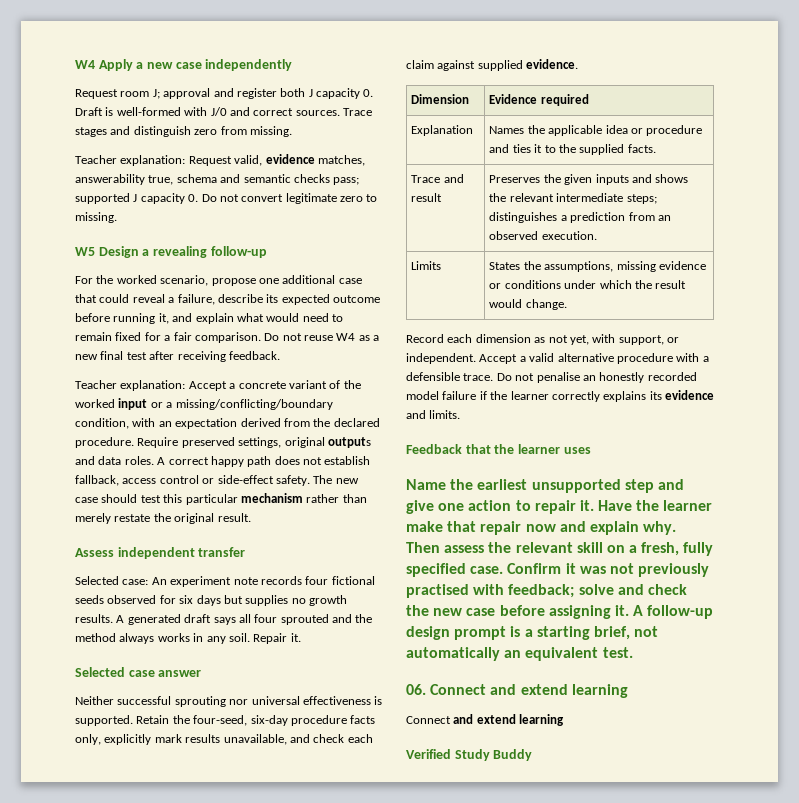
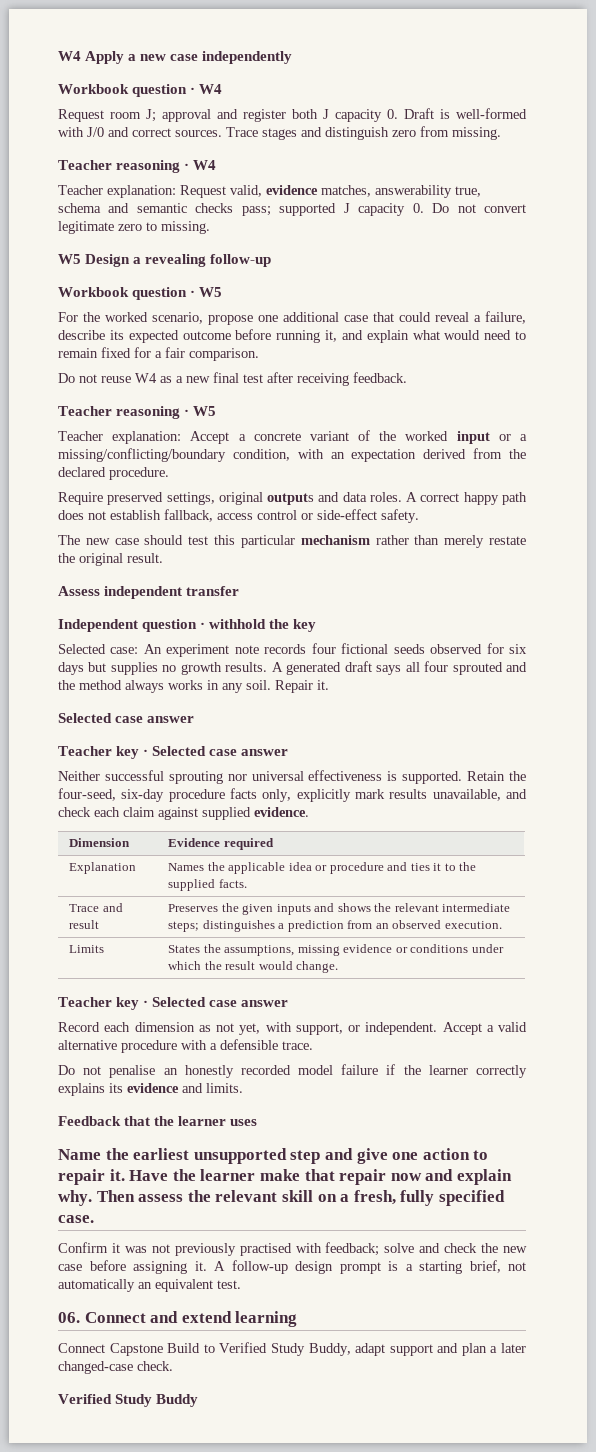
+ Workbook question · W4
+ Teacher reasoning · W4
+ Workbook question · W5
- For the worked scenario, propose one additional case that could reveal a failure, describe its expected outcome before running it, and explain what would need to remain fixed for a fair comparison. Do not reuse W4 as a new final test after receiving feedback.
+ For the worked scenario, propose one additional case that could reveal a failure, describe its expected outcome before running it, and explain what would need to remain fixed for a fair comparison.
+ Do not reuse W4 as a new final test after receiving feedback.
+ Teacher reasoning · W5
- Teacher explanation: Accept a concrete variant of the worked input or a missing/conflicting/boundary condition, with an expectation derived from the declared procedure. Require preserved settings, original outputs and data roles.
+ Teacher explanation: Accept a concrete variant of the worked input or a missing/conflicting/boundary condition, with an expectation derived from the declared procedure.
+ Require preserved settings, original outputs and data roles.
- A correct happy path does not establish fallback, access control or side-effect safety. The new case should test this particular mechanism rather than merely restate the original result.
+ A correct happy path does not establish fallback, access control or side-effect safety.
+ The new case should test this particular mechanism rather than merely restate the original result.
+ Independent question · withhold the key
  Repair it.
  Selected case answer
+ Teacher key · Selected case answer
  Limits | States the assumptions, missing evidence or conditions under which the result would change.
+ Teacher key · Selected case answer
- Accept a valid alternative procedure with a defensible trace. Do not penalise an honestly recorded model failure if the learner correctly explains its evidence and limits.
+ Accept a valid alternative procedure with a defensible trace.
+ Do not penalise an honestly recorded model failure if the learner correctly explains its evidence and limits.
- Then assess the relevant skill on a fresh, fully specified case. Confirm it was not previously practised with feedback; solve and check the new case before assigning it.
+ Then assess the relevant skill on a fresh, fully specified case.
+ Confirm it was not previously practised with feedback; solve and check the new case before assigning it.
  06. Connect and extend learning
- Connect and extend learning
+ Connect Capstone Build to Verified Study Buddy, adapt support and plan a later changed-case check.

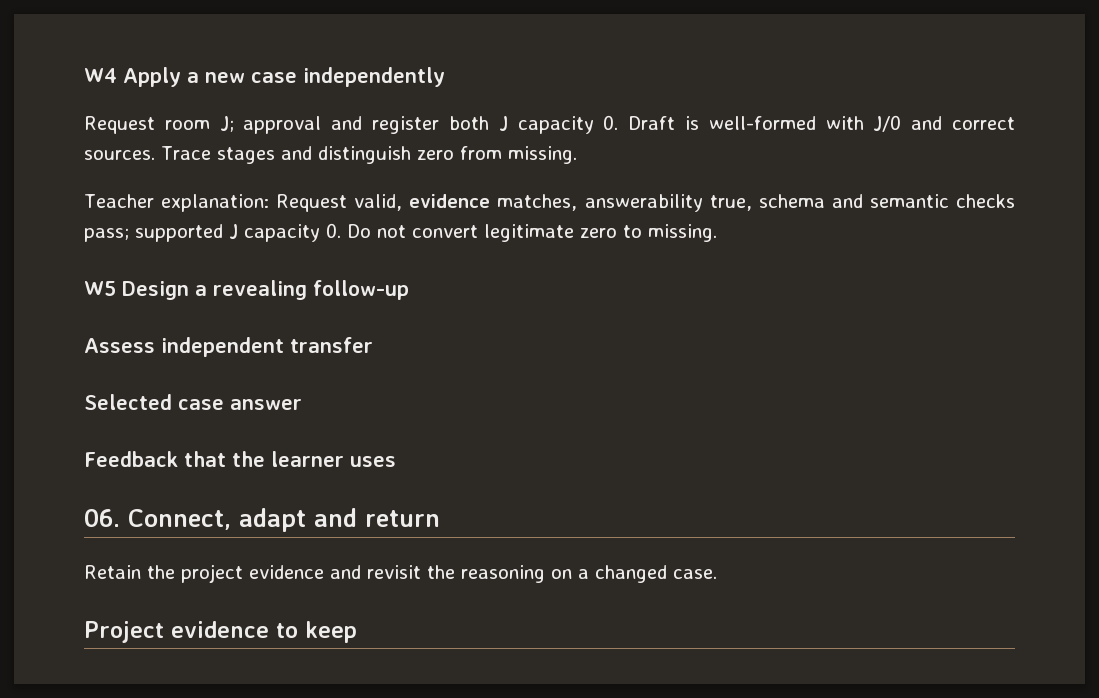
- Workbook question · W4
- Teacher reasoning · W4
- Workbook question · W5
- For the worked scenario, propose one additional case that could reveal a failure, describe its expected outcome before running it, and explain what would need to remain fixed for a fair comparison.
- Do not reuse W4 as a new final test after receiving feedback.
- Teacher reasoning · W5
- Teacher explanation: Accept a concrete variant of the worked input or a missing/conflicting/boundary condition, with an expectation derived from the declared procedure.
- Require preserved settings, original outputs and data roles. A correct happy path does not establish fallback, access control or side-effect safety.
- The new case should test this particular mechanism rather than merely restate the original result.
  Assess independent transfer
- Independent question · withhold the key
- Selected case: An experiment note records four fictional seeds observed for six days but supplies no growth results. A generated draft says all four sprouted and the method always works in any soil. Repair it.
  Selected case answer
- Teacher key · Selected case answer
- Neither successful sprouting nor universal effectiveness is supported. Retain the four-seed, six-day procedure facts only, explicitly mark results unavailable, and check each claim against supplied evidence.
- Dimension | Evidence required
- Explanation | Names the applicable idea or procedure and ties it to the supplied facts.
- Trace and result | Preserves the given inputs and shows the relevant intermediate steps; distinguishes a prediction from an observed execution.
- Limits | States the assumptions, missing evidence or conditions under which the result would change.
- Teacher key · Selected case answer
- Record each dimension as not yet, with support, or independent. Accept a valid alternative procedure with a defensible trace.
- Do not penalise an honestly recorded model failure if the learner correctly explains its evidence and limits.
- Name the earliest unsupported step and give one action to repair it. Have the learner make that repair now and explain why. Then assess the relevant skill on a fresh, fully specified case.
- Confirm it was not previously practised with feedback; solve and check the new case before assigning it. A follow-up design prompt is a starting brief, not automatically an equivalent test.
- 06. Connect and extend learning
- Connect Capstone Build to Verified Study Buddy, adapt support and plan a later changed-case check.
- Verified Study Buddy
+ 06. Connect, adapt and return
+ Retain the project evidence and revisit the reasoning on a changed case.
+ Project evidence to keep

